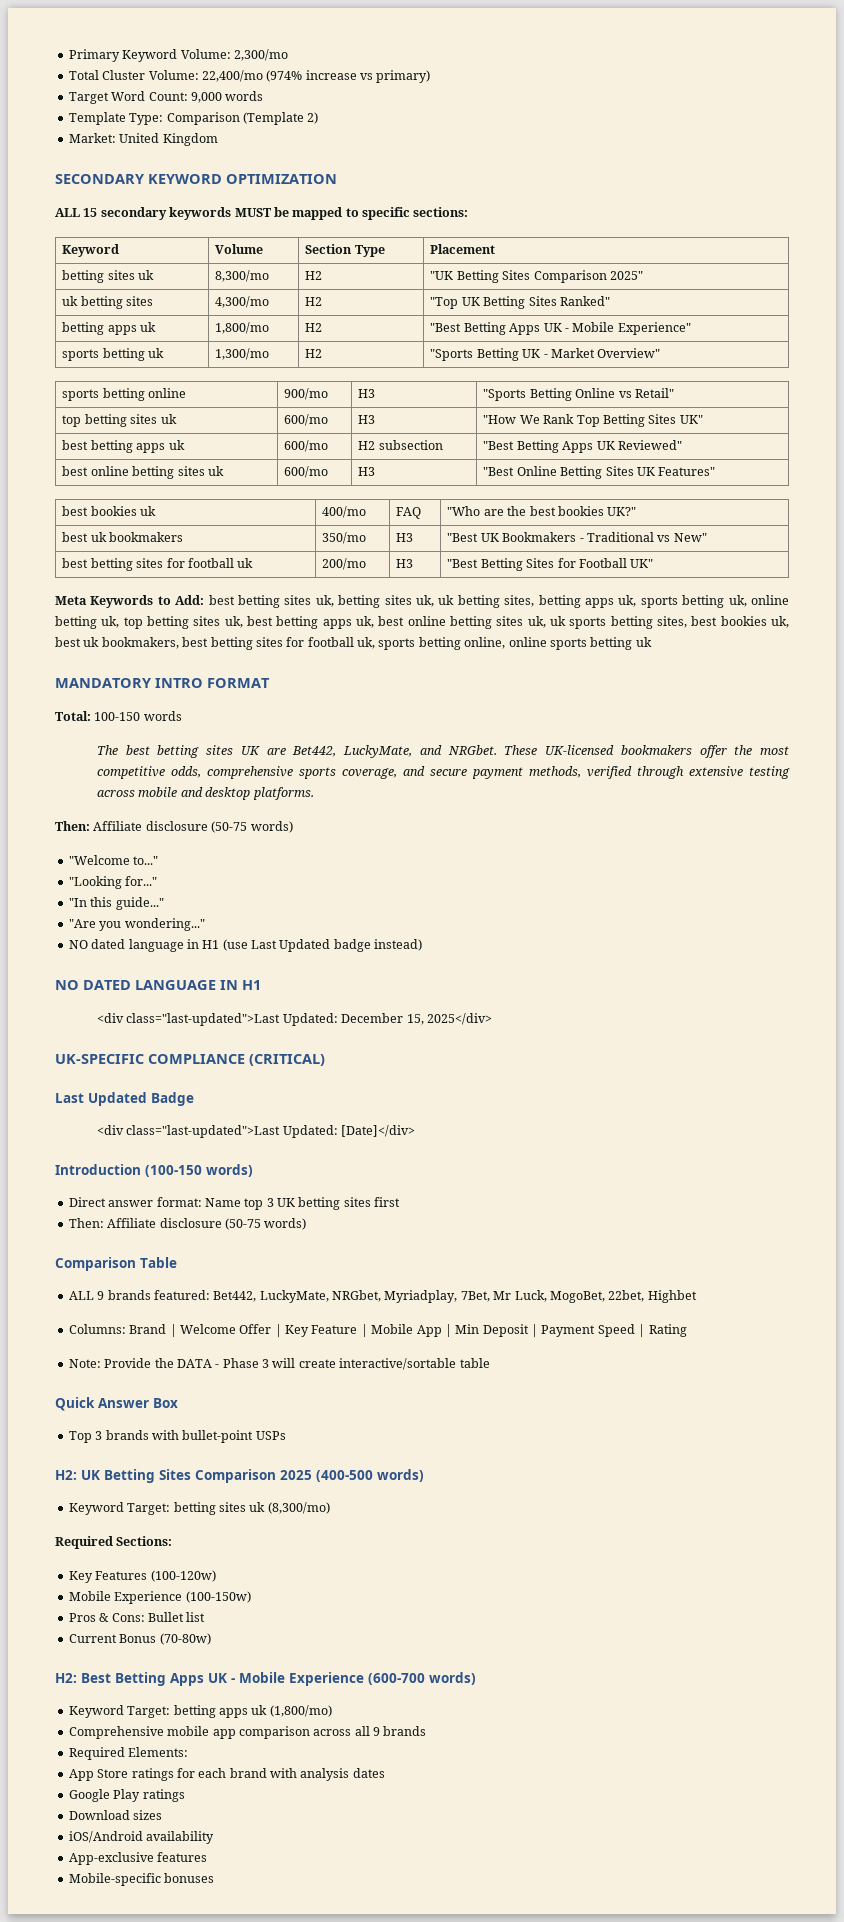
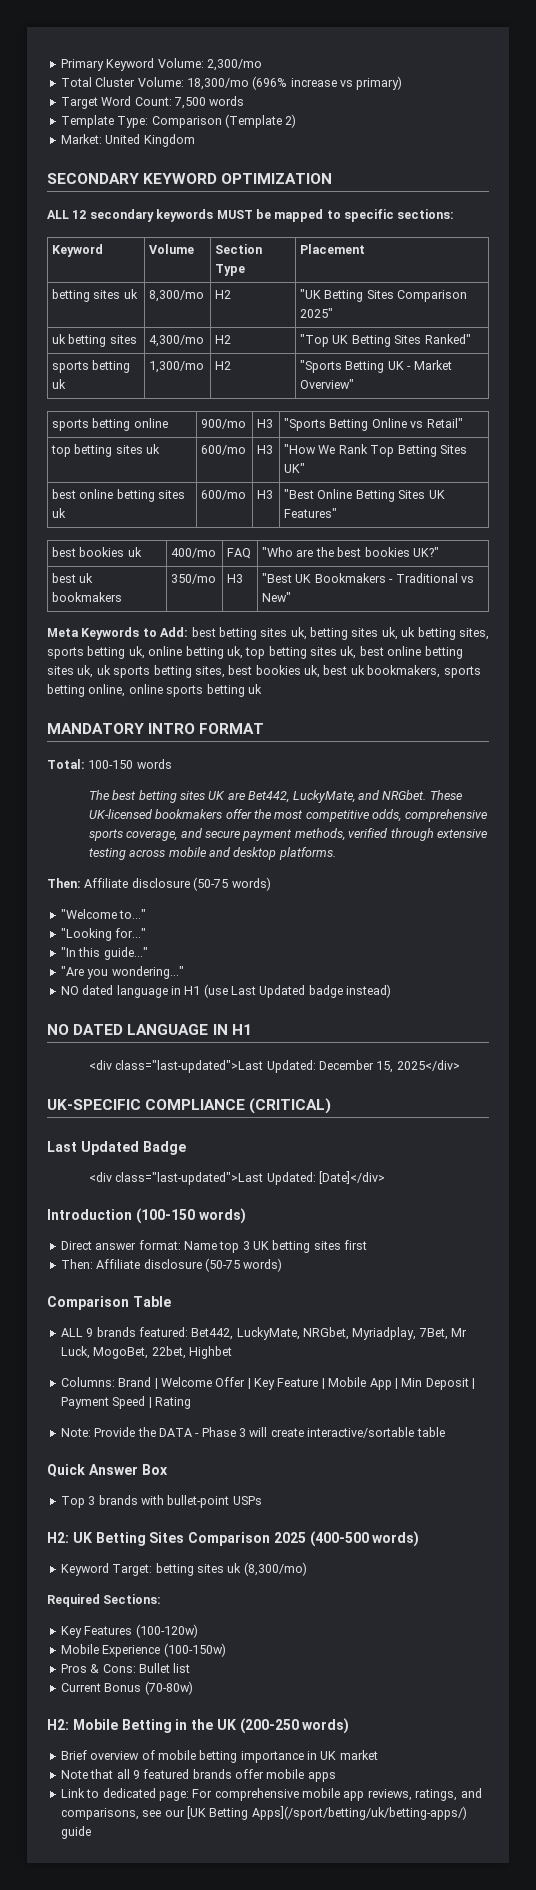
- Total Cluster Volume: 22,400/mo (974% increase vs primary)
+ Total Cluster Volume: 18,300/mo (696% increase vs primary)
- Target Word Count: 9,000 words
+ Target Word Count: 7,500 words
- ALL 15 secondary keywords MUST be mapped to specific sections:
+ ALL 12 secondary keywords MUST be mapped to specific sections:
- betting apps uk | 1,800/mo | H2 | "Best Betting Apps UK - Mobile Experience"
- best betting apps uk | 600/mo | H2 subsection | "Best Betting Apps UK Reviewed"
- best betting sites for football uk | 200/mo | H3 | "Best Betting Sites for Football UK"
- Meta Keywords to Add: best betting sites uk, betting sites uk, uk betting sites, betting apps uk, sports betting uk, online betting uk, top betting sites uk, best betting apps uk, best online betting sites uk, uk sports betting sites, best bookies uk, best uk bookmakers, best betting sites for football uk, sports betting online, online sports betting uk
+ Meta Keywords to Add: best betting sites uk, betting sites uk, uk betting sites, sports betting uk, online betting uk, top betting sites uk, best online betting sites uk, uk sports betting sites, best bookies uk, best uk bookmakers, sports betting online, online sports betting uk
- H2: Best Betting Apps UK - Mobile Experience (600-700 words)
- Keyword Target: betting apps uk (1,800/mo)
- Comprehensive mobile app comparison across all 9 brands
- Required Elements:
- App Store ratings for each brand with analysis dates
- Google Play ratings
- Download sizes
- iOS/Android availability
- App-exclusive features
- Mobile-specific bonuses
+ H2: Mobile Betting in the UK (200-250 words)
+ Brief overview of mobile betting importance in UK market
+ Note that all 9 featured brands offer mobile apps
+ Link to dedicated page: For comprehensive mobile app reviews, ratings, and comparisons, see our [UK Betting Apps](/sport/betting/uk/betting-apps/) guide

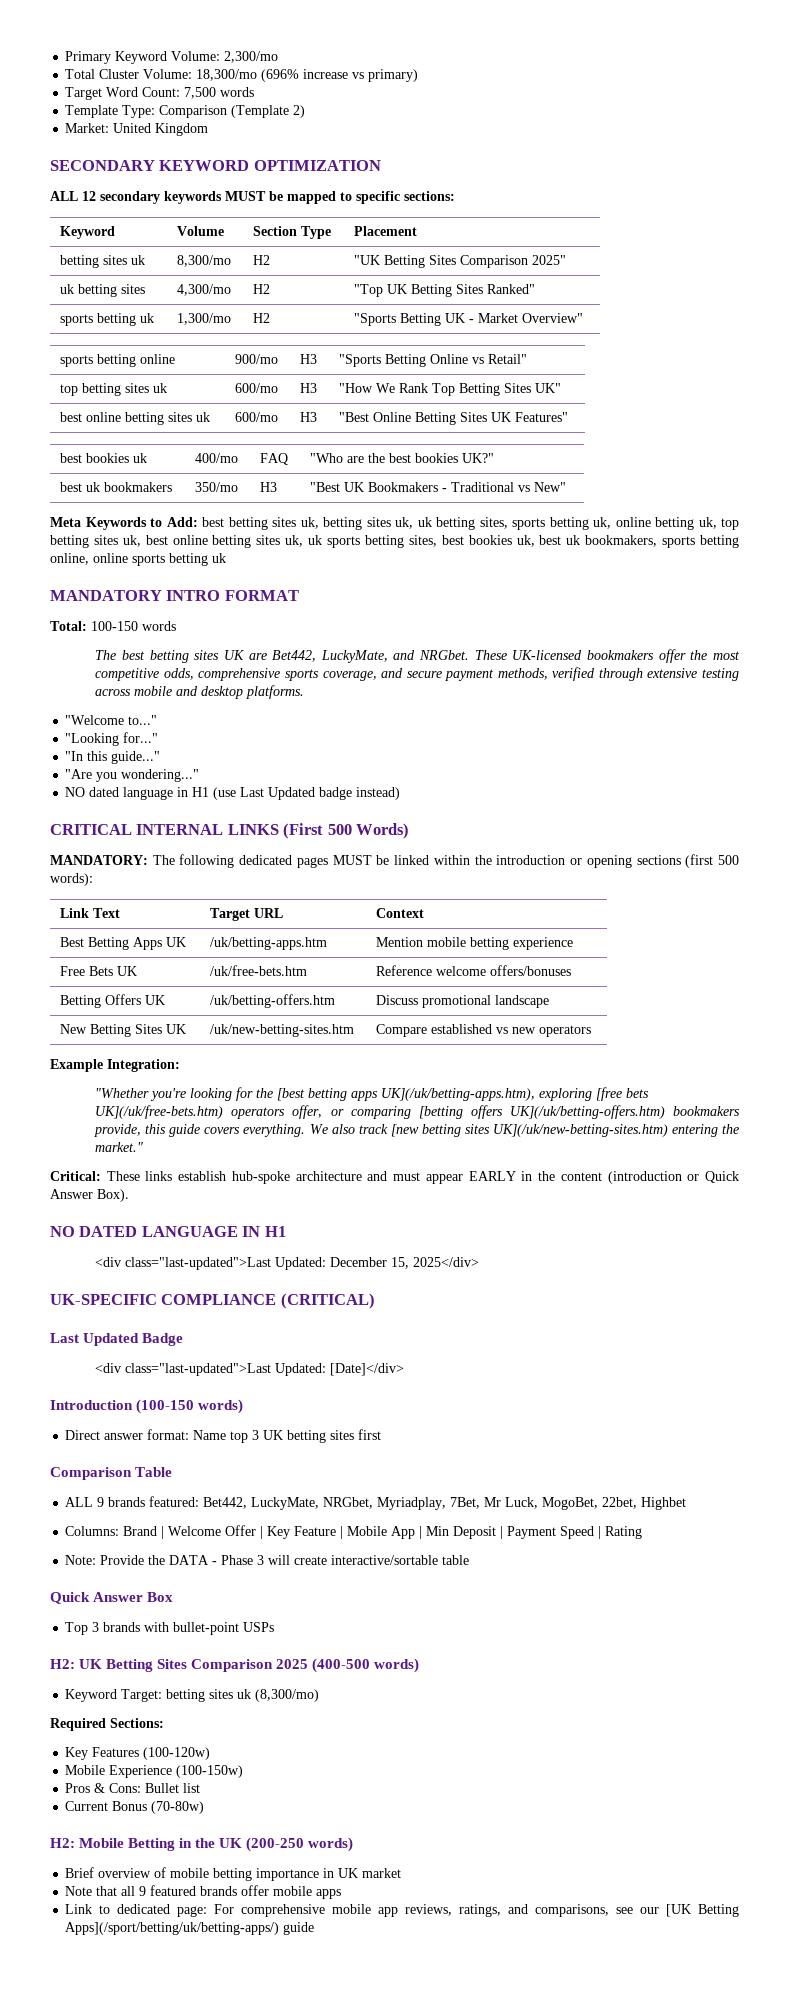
  These UK-licensed bookmakers offer the most competitive odds, comprehensive sports coverage, and secure payment methods, verified through extensive testing across mobile and desktop platforms.
- Then: Affiliate disclosure (50-75 words)
+ CRITICAL INTERNAL LINKS (First 500 Words)
+ MANDATORY: The following dedicated pages MUST be linked within the introduction or opening sections (first 500 words):
+ Link Text | Target URL | Context
+ Best Betting Apps UK | /uk/betting-apps.htm | Mention mobile betting experience
+ Free Bets UK | /uk/free-bets.htm | Reference welcome offers/bonuses
+ Betting Offers UK | /uk/betting-offers.htm | Discuss promotional landscape
+ New Betting Sites UK | /uk/new-betting-sites.htm | Compare established vs new operators
+ Example Integration:
+ "Whether you're looking for the [best betting apps UK](/uk/betting-apps.htm), exploring [free bets UK](/uk/free-bets.htm) operators offer, or comparing [betting offers UK](/uk/betting-offers.htm) bookmakers provide, this guide covers everything. We also track [new betting sites UK](/uk/new-betting-sites.htm) entering the market."
+ Critical: These links establish hub-spoke architecture and must appear EARLY in the content (introduction or Quick Answer Box).
  Direct answer format: Name top 3 UK betting sites first
- Then: Affiliate disclosure (50-75 words)

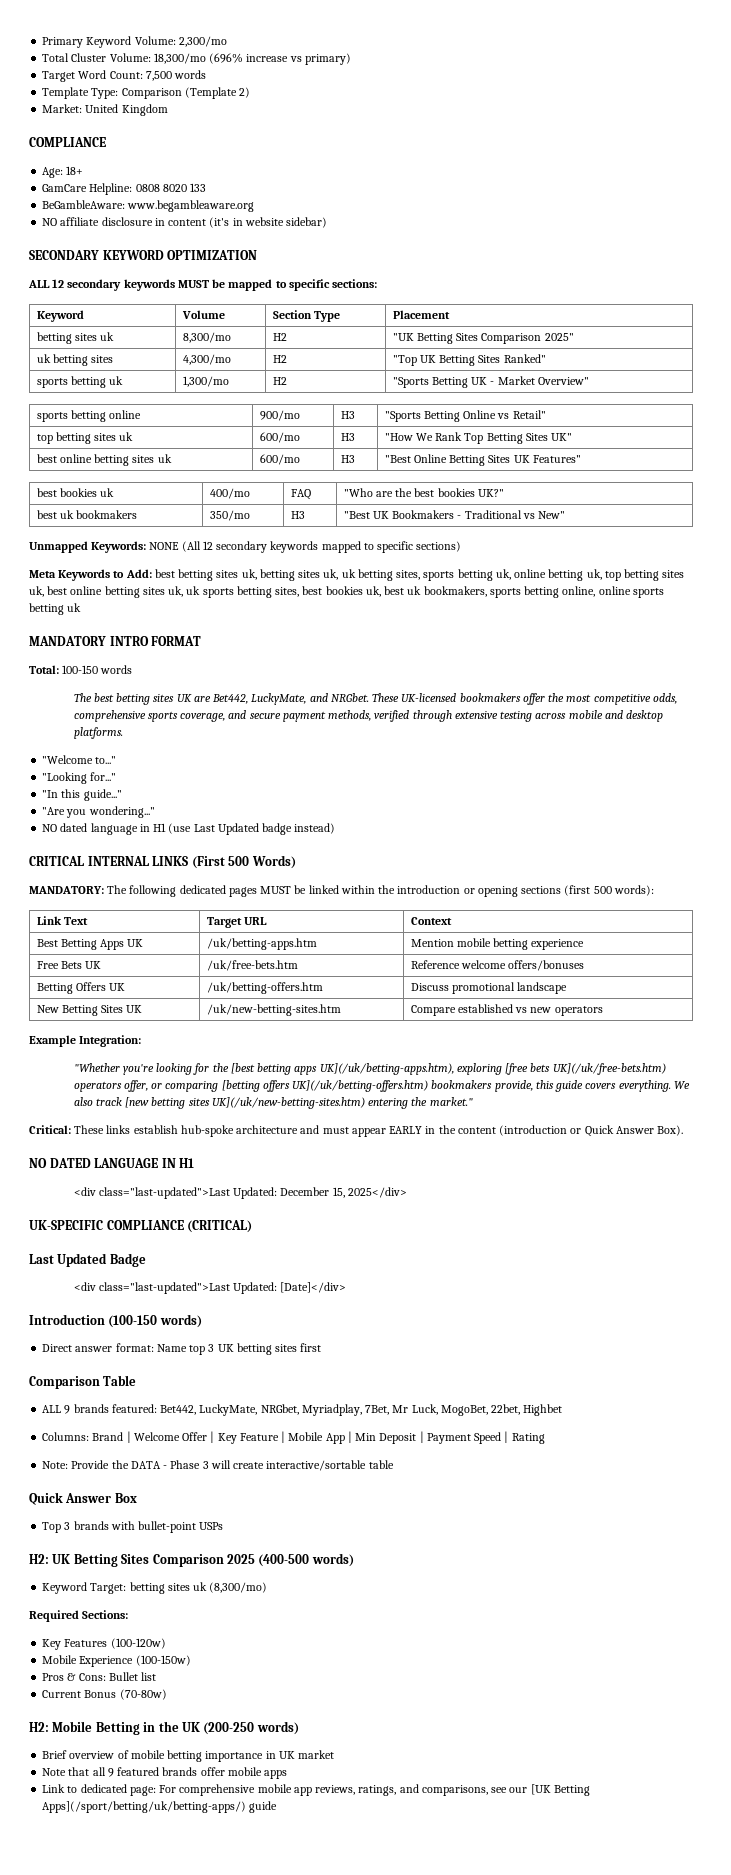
  Market: United Kingdom
+ COMPLIANCE
+ Age: 18+
+ GamCare Helpline: 0808 8020 133
+ BeGambleAware: www.begambleaware.org
+ NO affiliate disclosure in content (it's in website sidebar)
+ Unmapped Keywords: NONE (All 12 secondary keywords mapped to specific sections)

